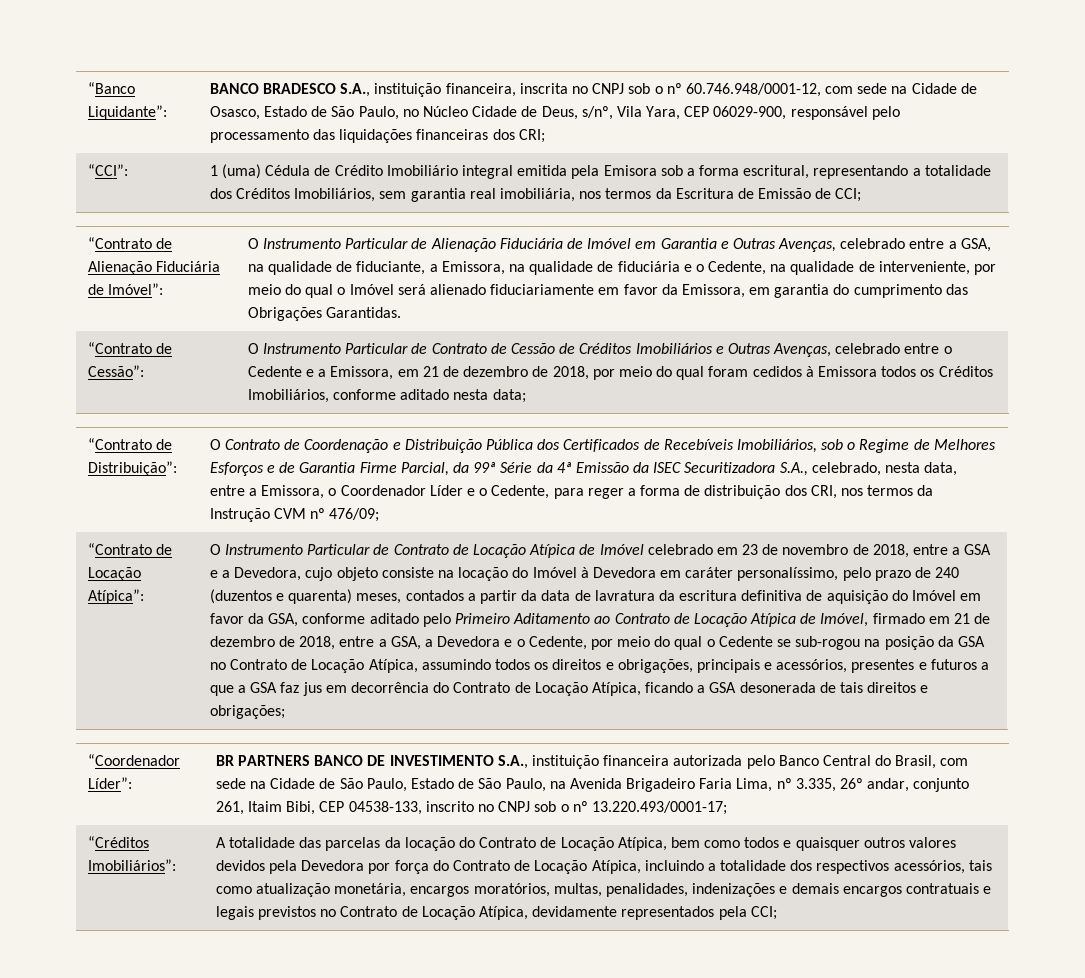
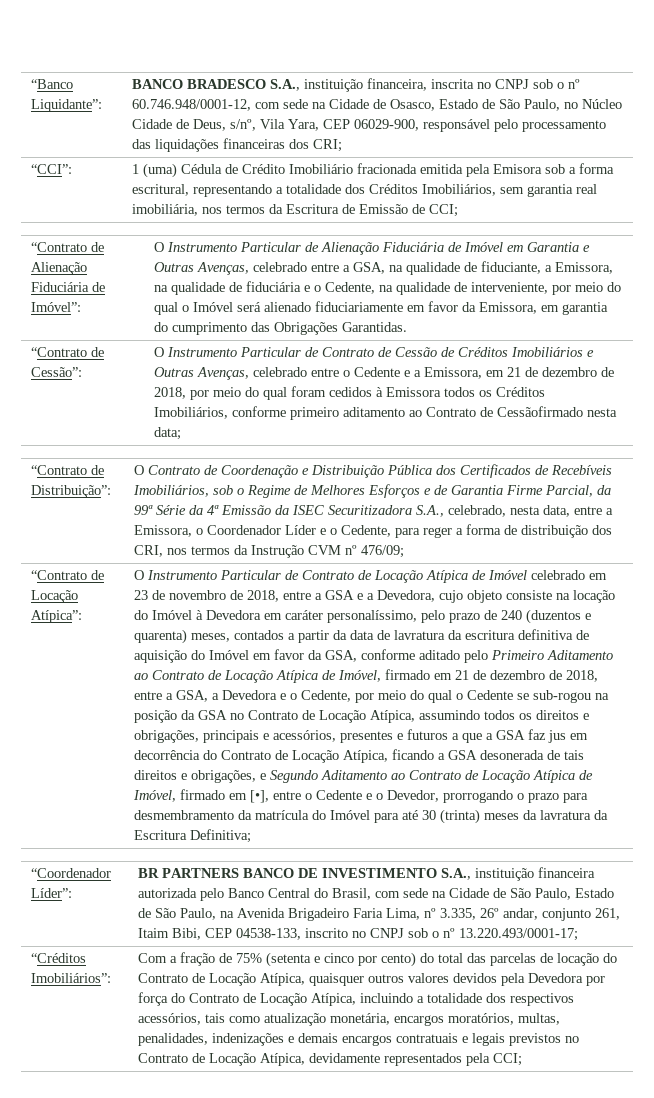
- “CCI”: | 1 (uma) Cédula de Crédito Imobiliário integral emitida pela Emisora sob a forma escritural, representando a totalidade dos Créditos Imobiliários, sem garantia real imobiliária, nos termos da Escritura de Emissão de CCI;
+ “CCI”: | 1 (uma) Cédula de Crédito Imobiliário fracionada emitida pela Emisora sob a forma escritural, representando a totalidade dos Créditos Imobiliários, sem garantia real imobiliária, nos termos da Escritura de Emissão de CCI;
- O Instrumento Particular de Contrato de Cessão de Créditos Imobiliários e Outras Avenças, celebrado entre o Cedente e a Emissora, em 21 de dezembro de 2018, por meio do qual foram cedidos à Emissora todos os Créditos Imobiliários, conforme aditado nesta data;
+ O Instrumento Particular de Contrato de Cessão de Créditos Imobiliários e Outras Avenças, celebrado entre o Cedente e a Emissora, em 21 de dezembro de 2018, por meio do qual foram cedidos à Emissora todos os Créditos Imobiliários, conforme primeiro aditamento ao Contrato de Cessãofirmado nesta data;
- O Instrumento Particular de Contrato de Locação Atípica de Imóvel celebrado em 23 de novembro de 2018, entre a GSA e a Devedora, cujo objeto consiste na locação do Imóvel à Devedora em caráter personalíssimo, pelo prazo de 240 (duzentos e quarenta) meses, contados a partir da data de lavratura da escritura definitiva de aquisição do Imóvel em favor da GSA, conforme aditado pelo Primeiro Aditamento ao Contrato de Locação Atípica de Imóvel, firmado em 21 de dezembro de 2018, entre a GSA, a Devedora e o Cedente, por meio do qual o Cedente se sub-rogou na posição da GSA no Contrato de Locação Atípica, assumindo todos os direitos e obrigações, principais e acessórios, presentes e futuros a que a GSA faz jus em decorrência do Contrato de Locação Atípica, ficando a GSA desonerada de tais direitos e obrigações;
+ O Instrumento Particular de Contrato de Locação Atípica de Imóvel celebrado em 23 de novembro de 2018, entre a GSA e a Devedora, cujo objeto consiste na locação do Imóvel à Devedora em caráter personalíssimo, pelo prazo de 240 (duzentos e quarenta) meses, contados a partir da data de lavratura da escritura definitiva de aquisição do Imóvel em favor da GSA, conforme aditado pelo Primeiro Aditamento ao Contrato de Locação Atípica de Imóvel, firmado em 21 de dezembro de 2018, entre a GSA, a Devedora e o Cedente, por meio do qual o Cedente se sub-rogou na posição da GSA no Contrato de Locação Atípica, assumindo todos os direitos e obrigações, principais e acessórios, presentes e futuros a que a GSA faz jus em decorrência do Contrato de Locação Atípica, ficando a GSA desonerada de tais direitos e obrigações, e Segundo Aditamento ao Contrato de Locação Atípica de Imóvel, firmado em [•], entre o Cedente e o Devedor, prorrogando o prazo para desmembramento da matrícula do Imóvel para até 30 (trinta) meses da lavratura da Escritura Definitiva;
- A totalidade das parcelas da locação do Contrato de Locação Atípica, bem como todos e quaisquer outros valores devidos pela Devedora por força do Contrato de Locação Atípica, incluindo a totalidade dos respectivos acessórios, tais como atualização monetária, encargos moratórios, multas, penalidades, indenizações e demais encargos contratuais e legais previstos no Contrato de Locação Atípica, devidamente representados pela CCI;
+ Com a fração de 75% (setenta e cinco por cento) do total das parcelas de locação do Contrato de Locação Atípica, quaisquer outros valores devidos pela Devedora por força do Contrato de Locação Atípica, incluindo a totalidade dos respectivos acessórios, tais como atualização monetária, encargos moratórios, multas, penalidades, indenizações e demais encargos contratuais e legais previstos no Contrato de Locação Atípica, devidamente representados pela CCI;

